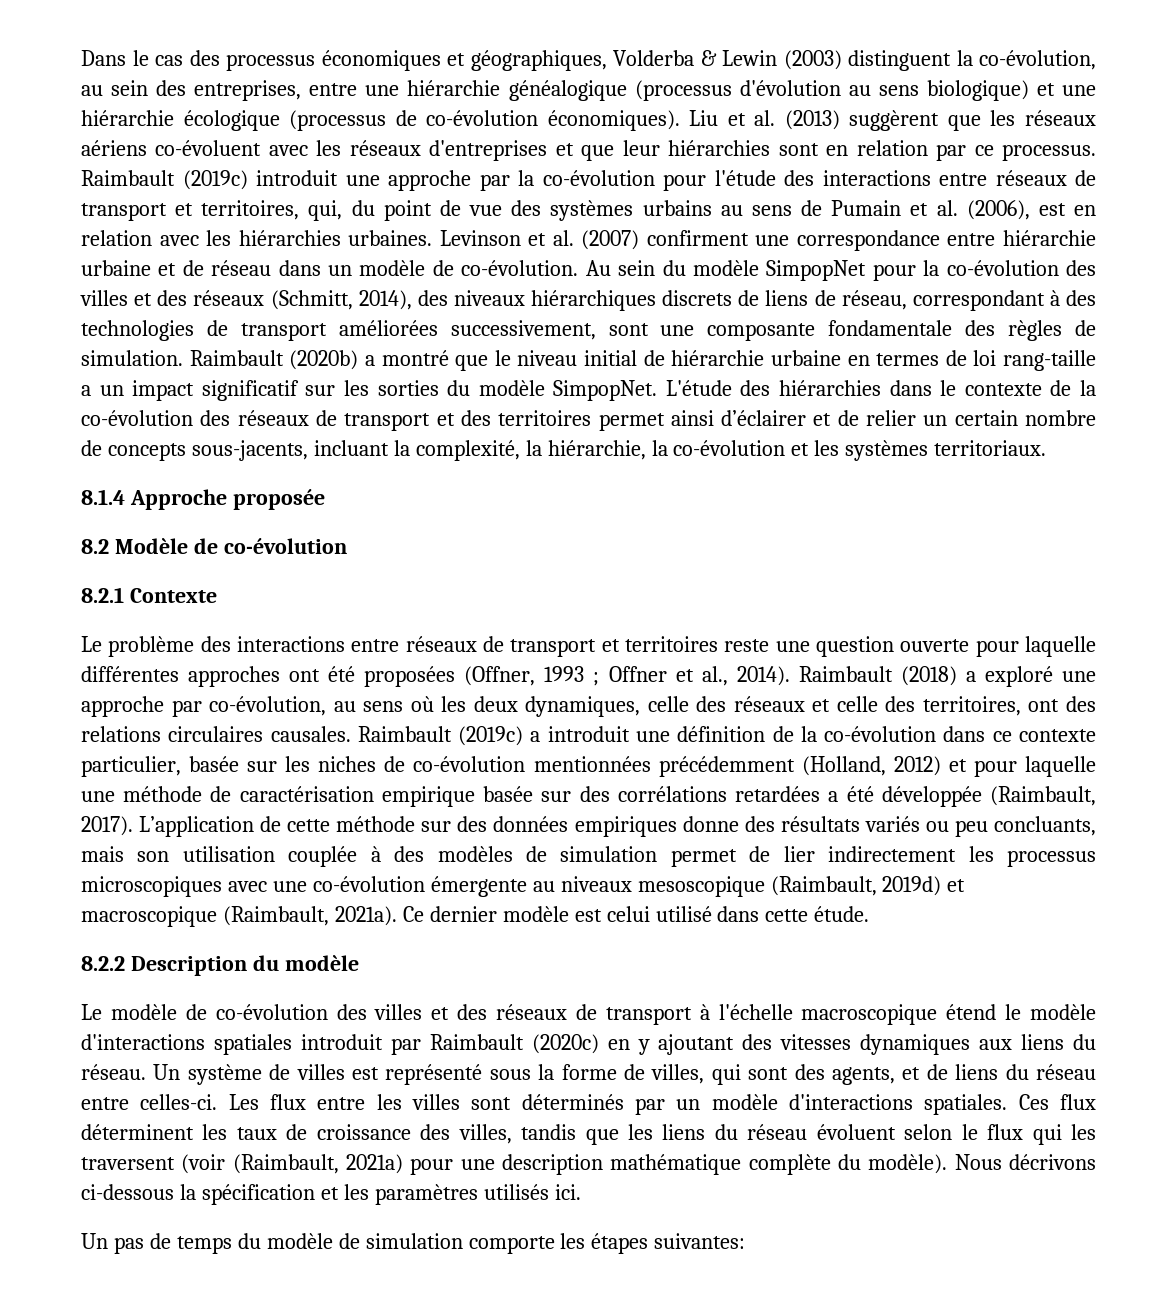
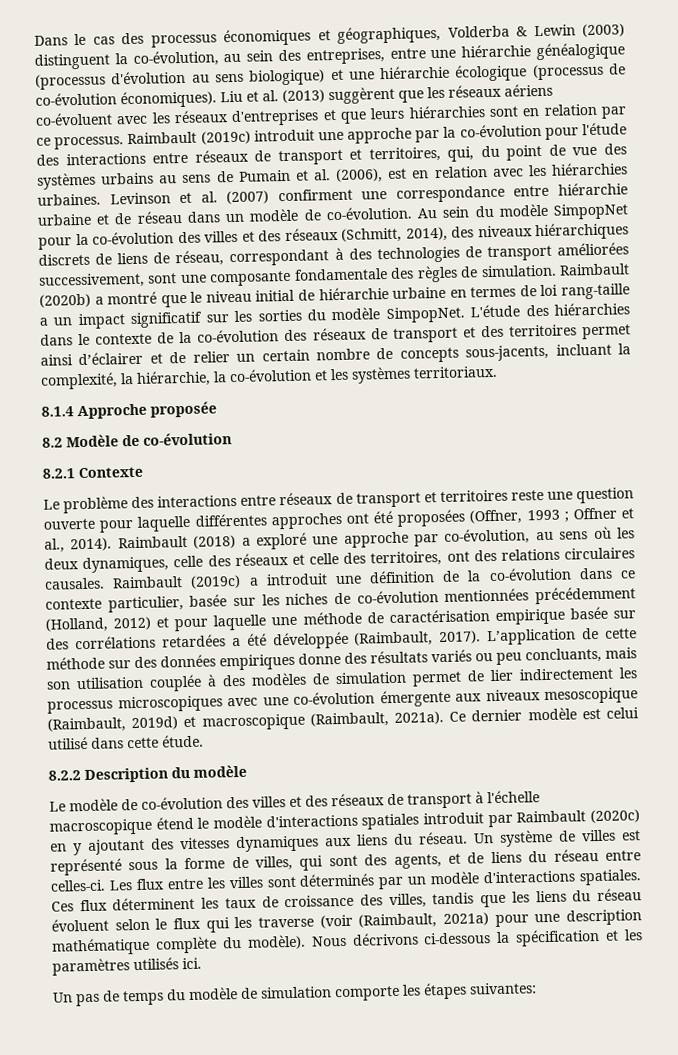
- Liu et al. (2013) suggèrent que les réseaux aériens co-évoluent avec les réseaux d'entreprises et que leur hiérarchies sont en relation par ce processus.
+ Liu et al. (2013) suggèrent que les réseaux aériens co-évoluent avec les réseaux d'entreprises et que leurs hiérarchies sont en relation par ce processus.
- L’application de cette méthode sur des données empiriques donne des résultats variés ou peu concluants, mais son utilisation couplée à des modèles de simulation permet de lier indirectement les processus microscopiques avec une co-évolution émergente au niveaux mesoscopique (Raimbault, 2019d) et macroscopique (Raimbault, 2021a).
+ L’application de cette méthode sur des données empiriques donne des résultats variés ou peu concluants, mais son utilisation couplée à des modèles de simulation permet de lier indirectement les processus microscopiques avec une co-évolution émergente aux niveaux mesoscopique (Raimbault, 2019d) et macroscopique (Raimbault, 2021a).
- Ces flux déterminent les taux de croissance des villes, tandis que les liens du réseau évoluent selon le flux qui les traversent (voir (Raimbault, 2021a) pour une description mathématique complète du modèle).
+ Ces flux déterminent les taux de croissance des villes, tandis que les liens du réseau évoluent selon le flux qui les traverse (voir (Raimbault, 2021a) pour une description mathématique complète du modèle).

